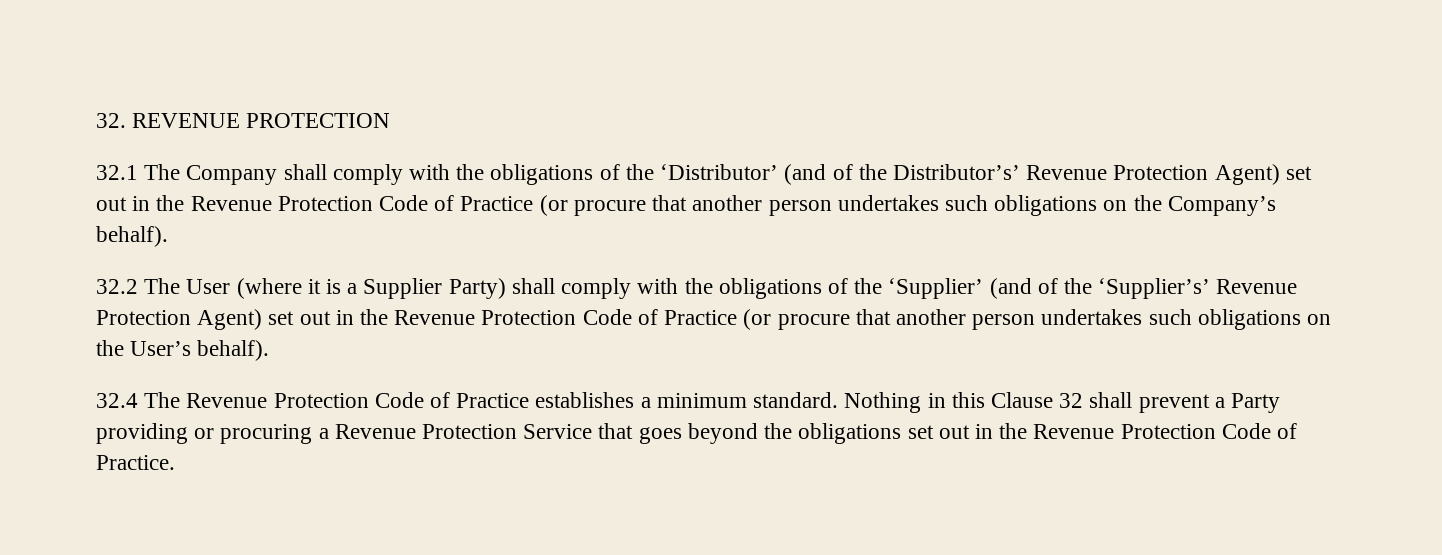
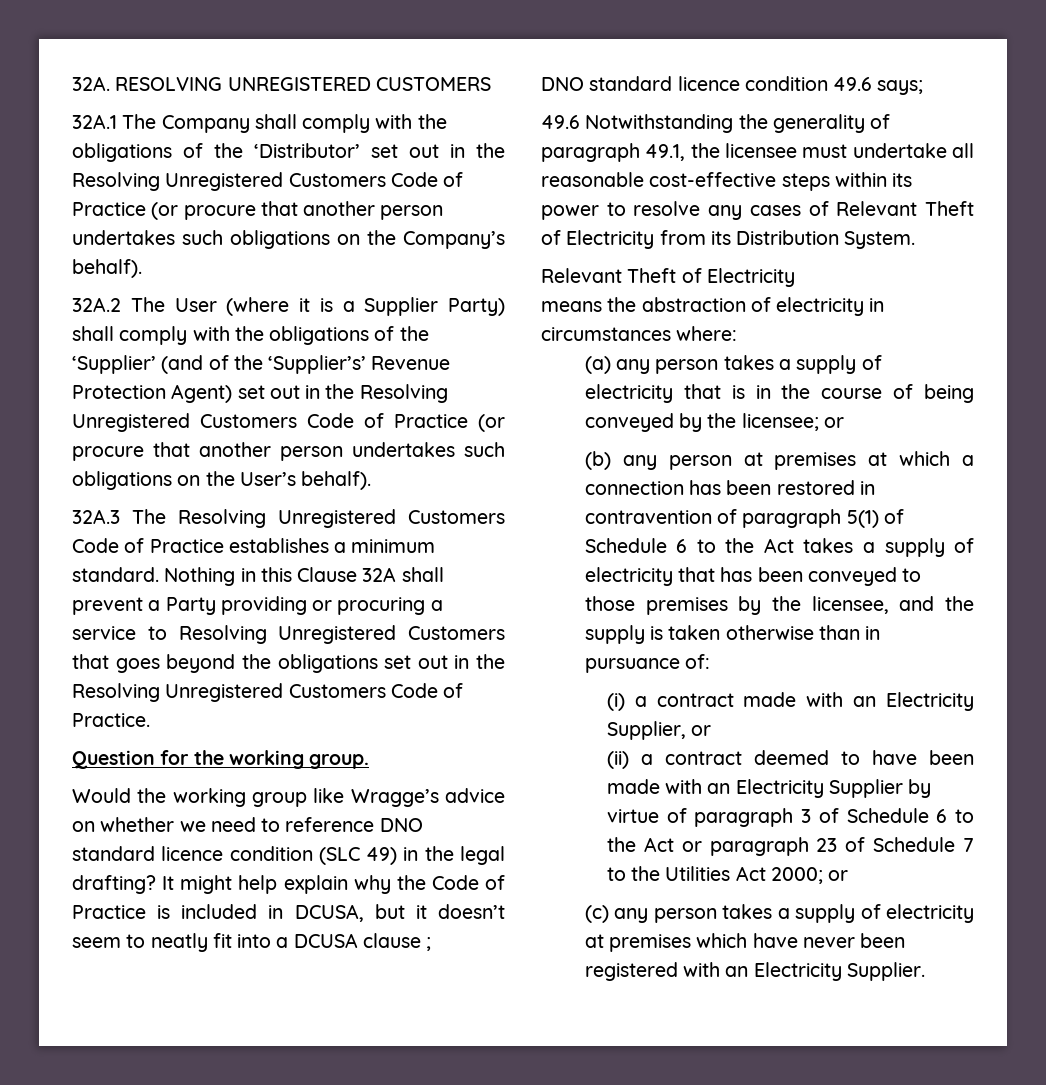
- 32. REVENUE PROTECTION
- 32.1 The Company shall comply with the obligations of the ‘Distributor’ (and of the Distributor’s’ Revenue Protection Agent) set out in the Revenue Protection Code of Practice (or procure that another person undertakes such obligations on the Company’s behalf).
+ 32A. RESOLVING UNREGISTERED CUSTOMERS
+ 32A.1 The Company shall comply with the obligations of the ‘Distributor’ set out in the Resolving Unregistered Customers Code of Practice (or procure that another person undertakes such obligations on the Company’s behalf).
- 32.2 The User (where it is a Supplier Party) shall comply with the obligations of the ‘Supplier’ (and of the ‘Supplier’s’ Revenue Protection Agent) set out in the Revenue Protection Code of Practice (or procure that another person undertakes such obligations on the User’s behalf).
+ 32A.2 The User (where it is a Supplier Party) shall comply with the obligations of the ‘Supplier’ (and of the ‘Supplier’s’ Revenue Protection Agent) set out in the Resolving Unregistered Customers Code of Practice (or procure that another person undertakes such obligations on the User’s behalf).
- 32.4 The Revenue Protection Code of Practice establishes a minimum standard.
+ 32A.3 The Resolving Unregistered Customers Code of Practice establishes a minimum standard.
- Nothing in this Clause 32 shall prevent a Party providing or procuring a Revenue Protection Service that goes beyond the obligations set out in the Revenue Protection Code of Practice.
+ Nothing in this Clause 32A shall prevent a Party providing or procuring a service to Resolving Unregistered Customers that goes beyond the obligations set out in the Resolving Unregistered Customers Code of Practice.
+ Question for the working group.
+ Would the working group like Wragge’s advice on whether we need to reference DNO standard licence condition (SLC 49) in the legal drafting? It might help explain why the Code of Practice is included in DCUSA, but it doesn’t seem to neatly fit into a DCUSA clause ;
+ DNO standard licence condition 49.6 says;
+ 49.6 Notwithstanding the generality of paragraph 49.1, the licensee must undertake all reasonable cost-effective steps within its power to resolve any cases of Relevant Theft of Electricity from its Distribution System.
+ Relevant Theft of Electricity
+ means the abstraction of electricity in circumstances where:
+ (a) any person takes a supply of electricity that is in the course of being conveyed by the licensee; or
+ (b) any person at premises at which a connection has been restored in contravention of paragraph 5(1) of Schedule 6 to the Act takes a supply of electricity that has been conveyed to those premises by the licensee, and the supply is taken otherwise than in pursuance of:
+ (i) a contract made with an Electricity Supplier, or
+ (ii) a contract deemed to have been made with an Electricity Supplier by virtue of paragraph 3 of Schedule 6 to the Act or paragraph 23 of Schedule 7 to the Utilities Act 2000; or
+ (c) any person takes a supply of electricity at premises which have never been registered with an Electricity Supplier.

